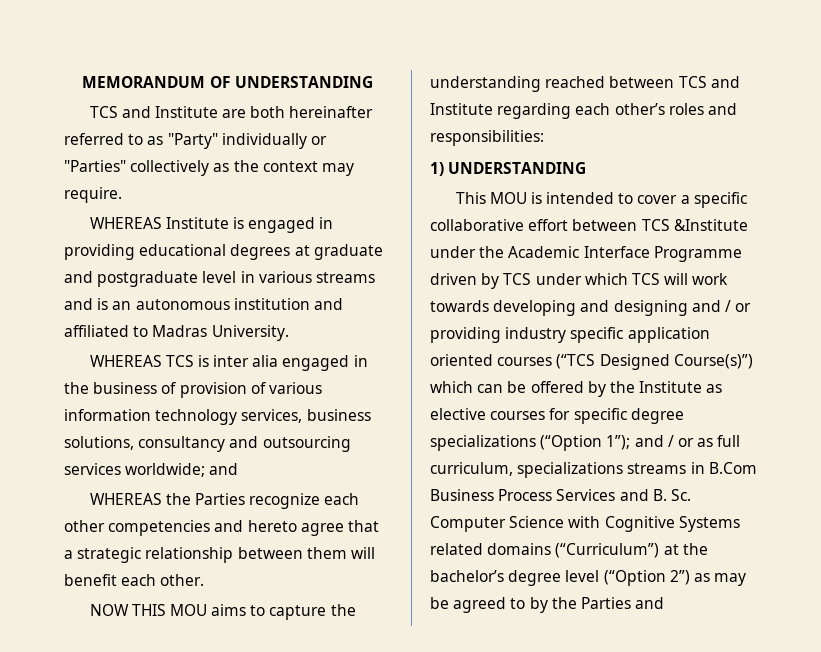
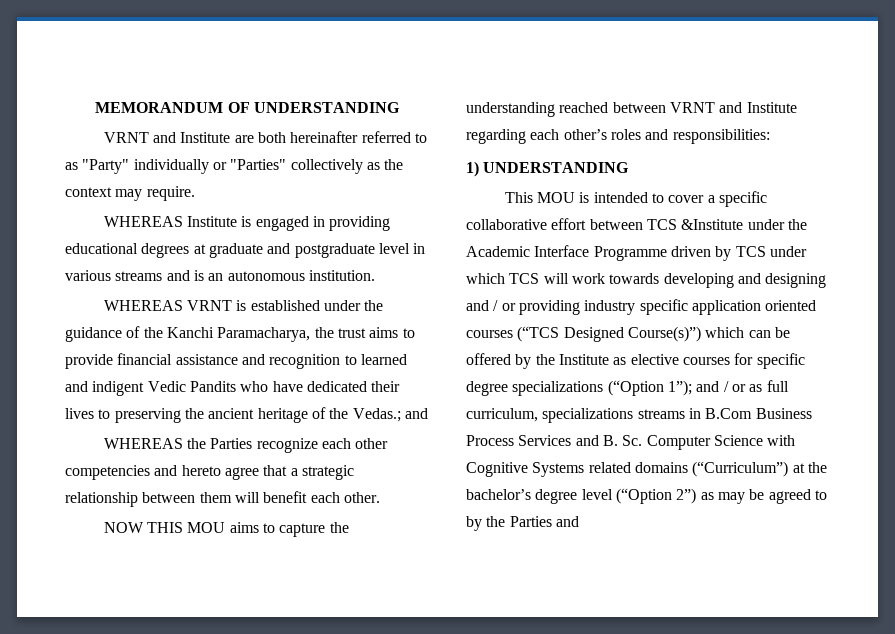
- TCS and Institute are both hereinafter referred to as "Party" individually or "Parties" collectively as the context may require.
+ VRNT and Institute are both hereinafter referred to as "Party" individually or "Parties" collectively as the context may require.
- WHEREAS Institute is engaged in providing educational degrees at graduate and postgraduate level in various streams and is an autonomous institution and affiliated to Madras University.
- WHEREAS TCS is inter alia engaged in the business of provision of various information technology services, business solutions, consultancy and outsourcing services worldwide; and
+ WHEREAS Institute is engaged in providing educational degrees at graduate and postgraduate level in various streams and is an autonomous institution.
+ WHEREAS VRNT is established under the guidance of the Kanchi Paramacharya, the trust aims to provide financial assistance and recognition to learned and indigent Vedic Pandits who have dedicated their lives to preserving the ancient heritage of the Vedas.; and
- NOW THIS MOU aims to capture the understanding reached between TCS and Institute regarding each other’s roles and responsibilities:
+ NOW THIS MOU aims to capture the understanding reached between VRNT and Institute regarding each other’s roles and responsibilities:

